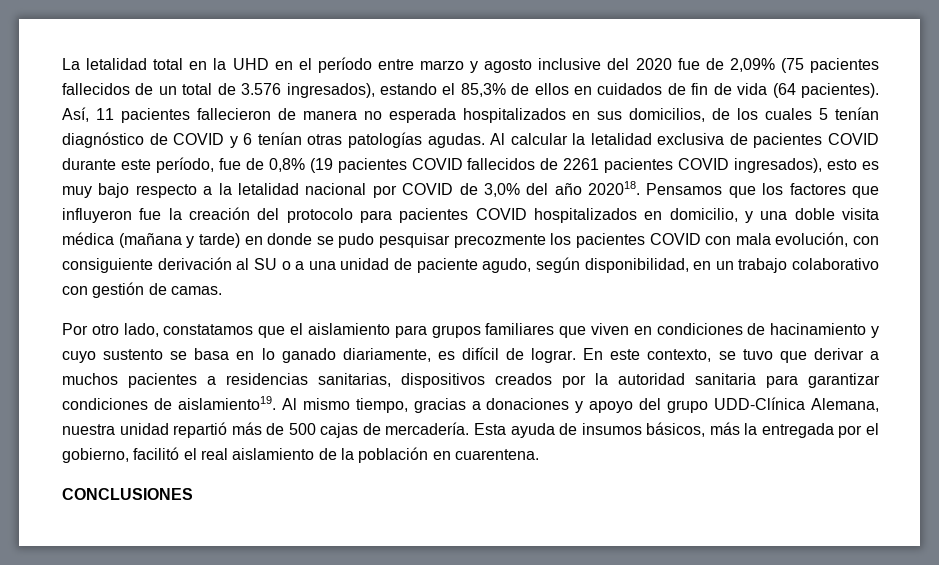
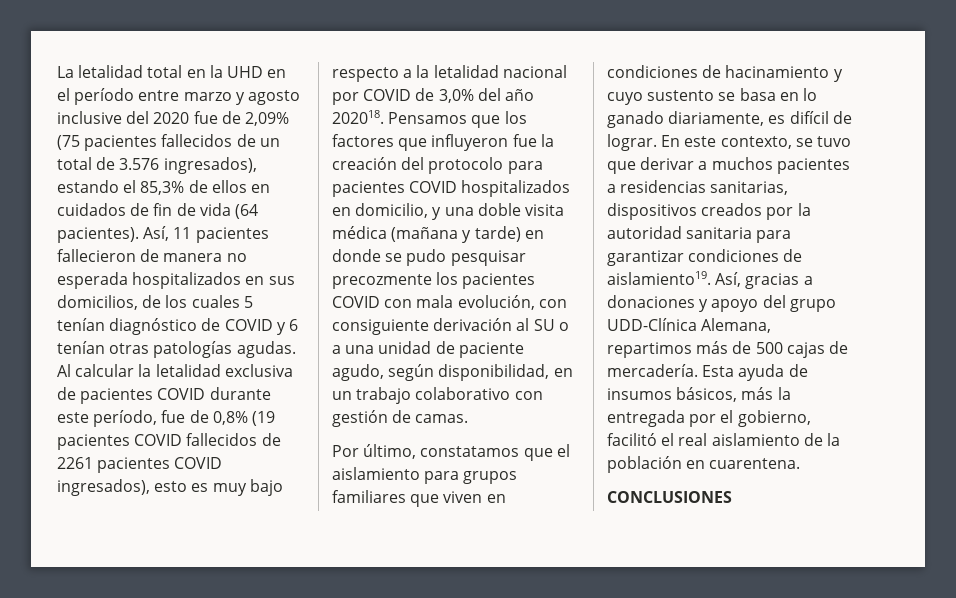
- Por otro lado, constatamos que el aislamiento para grupos familiares que viven en condiciones de hacinamiento y cuyo sustento se basa en lo ganado diariamente, es difícil de lograr.
+ Por último, constatamos que el aislamiento para grupos familiares que viven en condiciones de hacinamiento y cuyo sustento se basa en lo ganado diariamente, es difícil de lograr.
- Al mismo tiempo, gracias a donaciones y apoyo del grupo UDD-Clínica Alemana, nuestra unidad repartió más de 500 cajas de mercadería.
+ Así, gracias a donaciones y apoyo del grupo UDD-Clínica Alemana, repartimos más de 500 cajas de mercadería.

